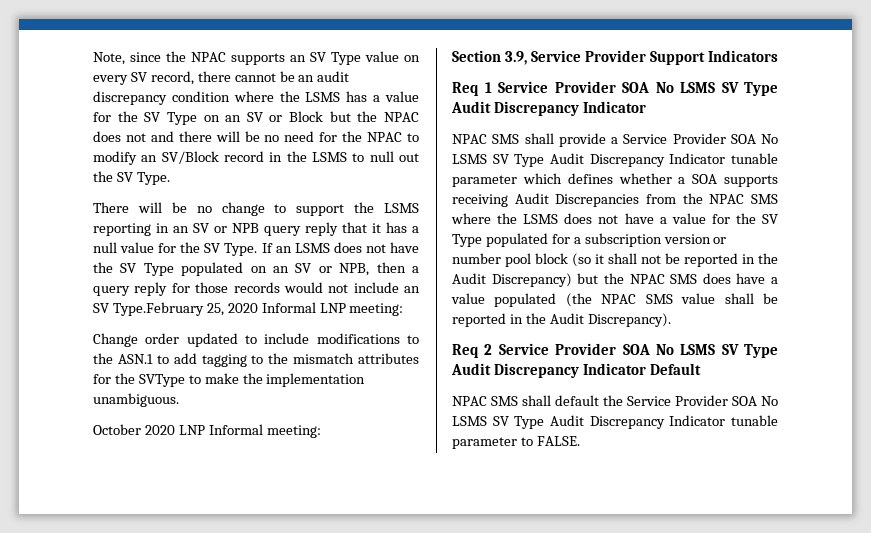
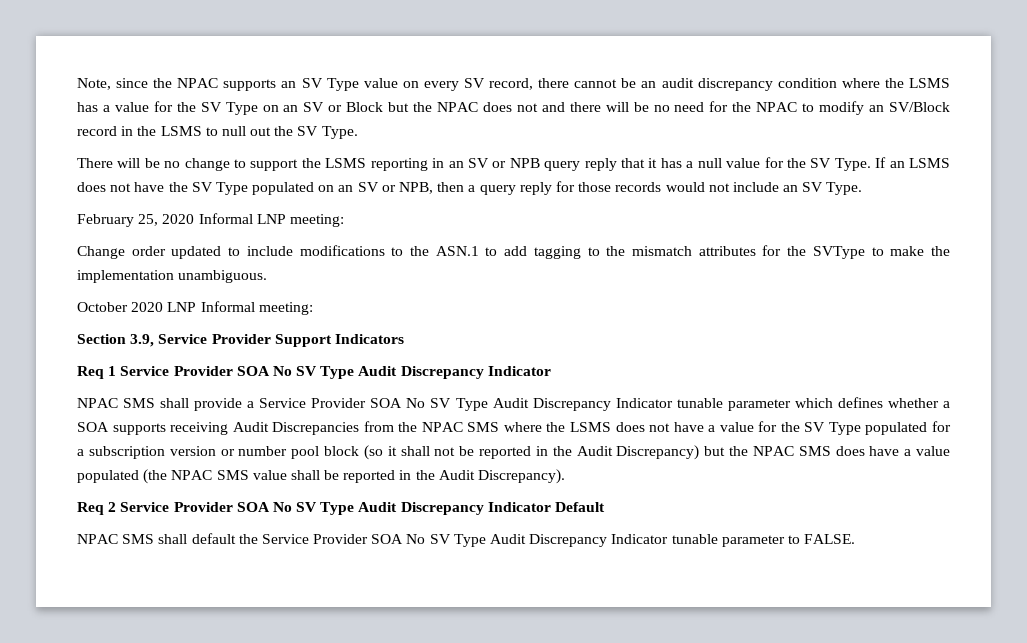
- If an LSMS does not have the SV Type populated on an SV or NPB, then a query reply for those records would not include an SV Type.February 25, 2020 Informal LNP meeting:
+ If an LSMS does not have the SV Type populated on an SV or NPB, then a query reply for those records would not include an SV Type.
+ February 25, 2020 Informal LNP meeting:
- Req 1 Service Provider SOA No LSMS SV Type Audit Discrepancy Indicator
+ Req 1 Service Provider SOA No SV Type Audit Discrepancy Indicator
- NPAC SMS shall provide a Service Provider SOA No LSMS SV Type Audit Discrepancy Indicator tunable parameter which defines whether a SOA supports receiving Audit Discrepancies from the NPAC SMS where the LSMS does not have a value for the SV Type populated for a subscription version or number pool block (so it shall not be reported in the Audit Discrepancy) but the NPAC SMS does have a value populated (the NPAC SMS value shall be reported in the Audit Discrepancy).
+ NPAC SMS shall provide a Service Provider SOA No SV Type Audit Discrepancy Indicator tunable parameter which defines whether a SOA supports receiving Audit Discrepancies from the NPAC SMS where the LSMS does not have a value for the SV Type populated for a subscription version or number pool block (so it shall not be reported in the Audit Discrepancy) but the NPAC SMS does have a value populated (the NPAC SMS value shall be reported in the Audit Discrepancy).
- Req 2 Service Provider SOA No LSMS SV Type Audit Discrepancy Indicator Default
+ Req 2 Service Provider SOA No SV Type Audit Discrepancy Indicator Default
- NPAC SMS shall default the Service Provider SOA No LSMS SV Type Audit Discrepancy Indicator tunable parameter to FALSE.
+ NPAC SMS shall default the Service Provider SOA No SV Type Audit Discrepancy Indicator tunable parameter to FALSE.

